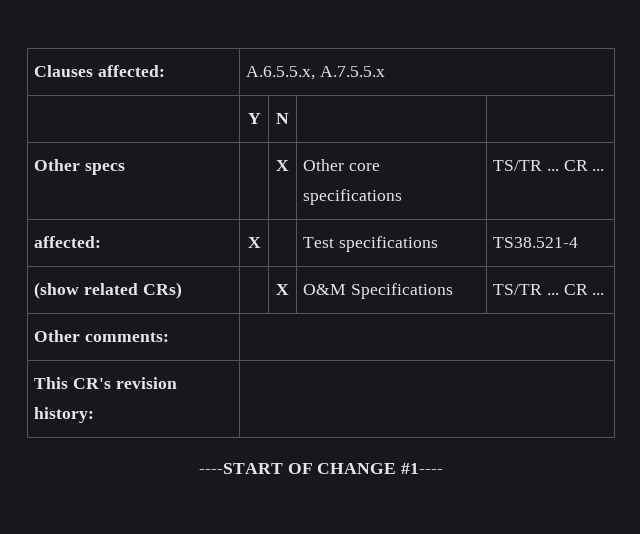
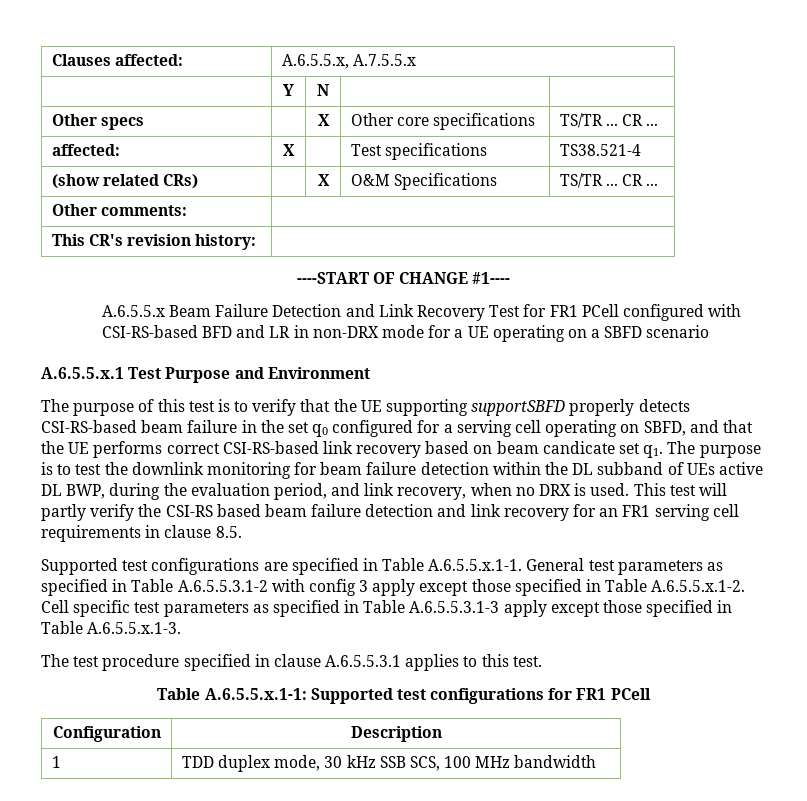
+ A.6.5.5.x Beam Failure Detection and Link Recovery Test for FR1 PCell configured with CSI-RS-based BFD and LR in non-DRX mode for a UE operating on a SBFD scenario
+ A.6.5.5.x.1 Test Purpose and Environment
+ The purpose of this test is to verify that the UE supporting supportSBFD properly detects CSI-RS-based beam failure in the set q0 configured for a serving cell operating on SBFD, and that the UE performs correct CSI-RS-based link recovery based on beam candicate set q1. The purpose is to test the downlink monitoring for beam failure detection within the DL subband of UEs active DL BWP, during the evaluation period, and link recovery, when no DRX is used. This test will partly verify the CSI-RS based beam failure detection and link recovery for an FR1 serving cell requirements in clause 8.5.
+ Supported test configurations are specified in Table A.6.5.5.x.1-1. General test parameters as specified in Table A.6.5.5.3.1-2 with config 3 apply except those specified in Table A.6.5.5.x.1-2. Cell specific test parameters as specified in Table A.6.5.5.3.1-3 apply except those specified in Table A.6.5.5.x.1-3.
+ The test procedure specified in clause A.6.5.5.3.1 applies to this test.
+ Table A.6.5.5.x.1-1: Supported test configurations for FR1 PCell
+ Configuration | Description
+ 1 | TDD duplex mode, 30 kHz SSB SCS, 100 MHz bandwidth

